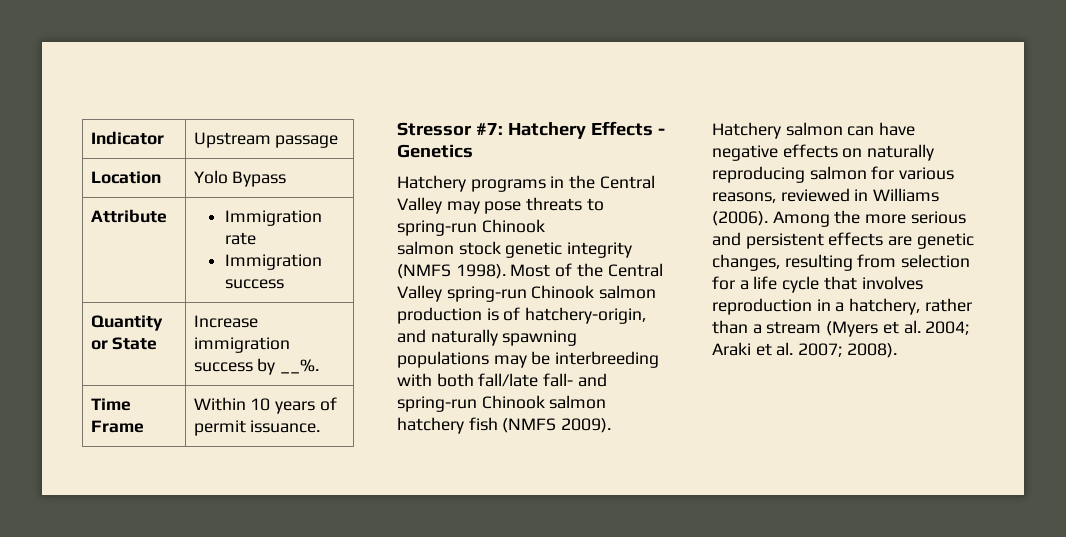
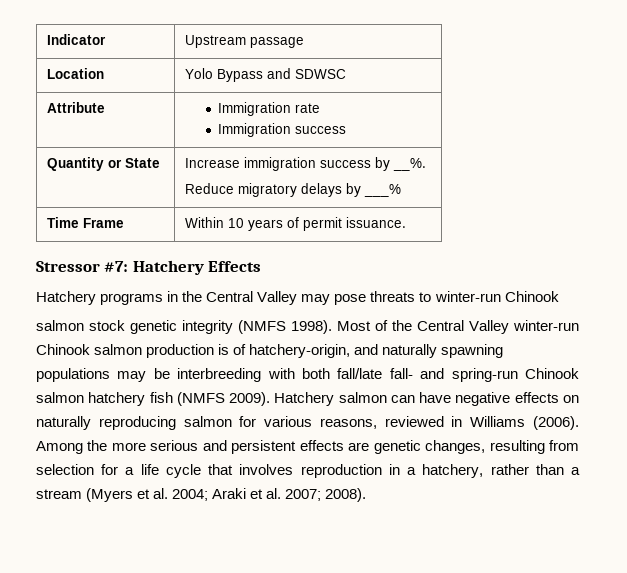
- Location | Yolo Bypass
+ Location | Yolo Bypass and SDWSC
  Quantity or State | Increase immigration success by __%.
+ Reduce migratory delays by ___%
- Stressor #7: Hatchery Effects - Genetics
+ Stressor #7: Hatchery Effects
- Hatchery programs in the Central Valley may pose threats to spring-run Chinook
+ Hatchery programs in the Central Valley may pose threats to winter-run Chinook
- Most of the Central Valley spring-run Chinook salmon production is of hatchery-origin, and naturally spawning populations may be interbreeding with both fall/late fall- and spring-run Chinook salmon hatchery fish (NMFS 2009).
+ Most of the Central Valley winter-run Chinook salmon production is of hatchery-origin, and naturally spawning populations may be interbreeding with both fall/late fall- and spring-run Chinook salmon hatchery fish (NMFS 2009).

